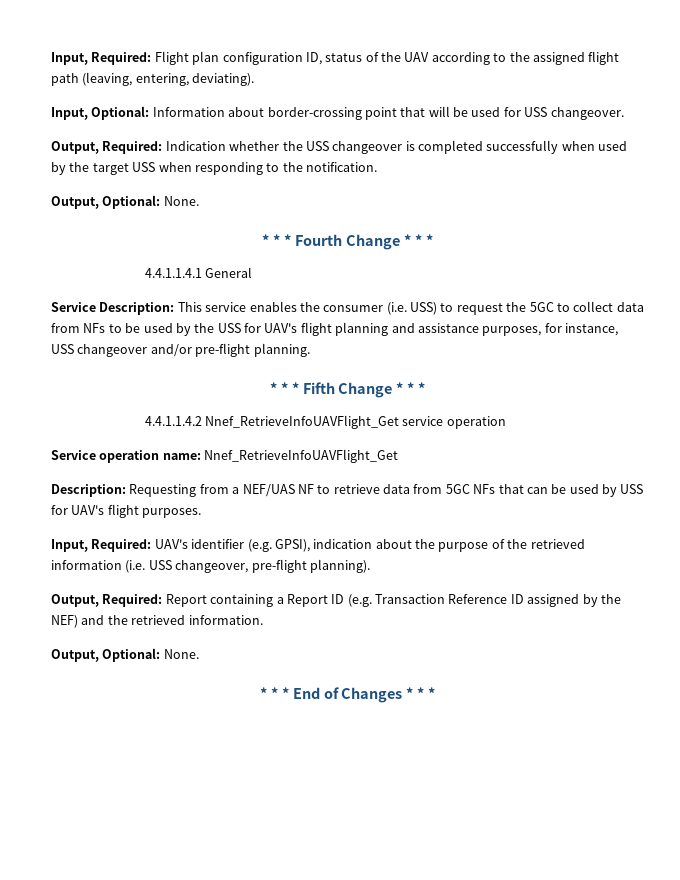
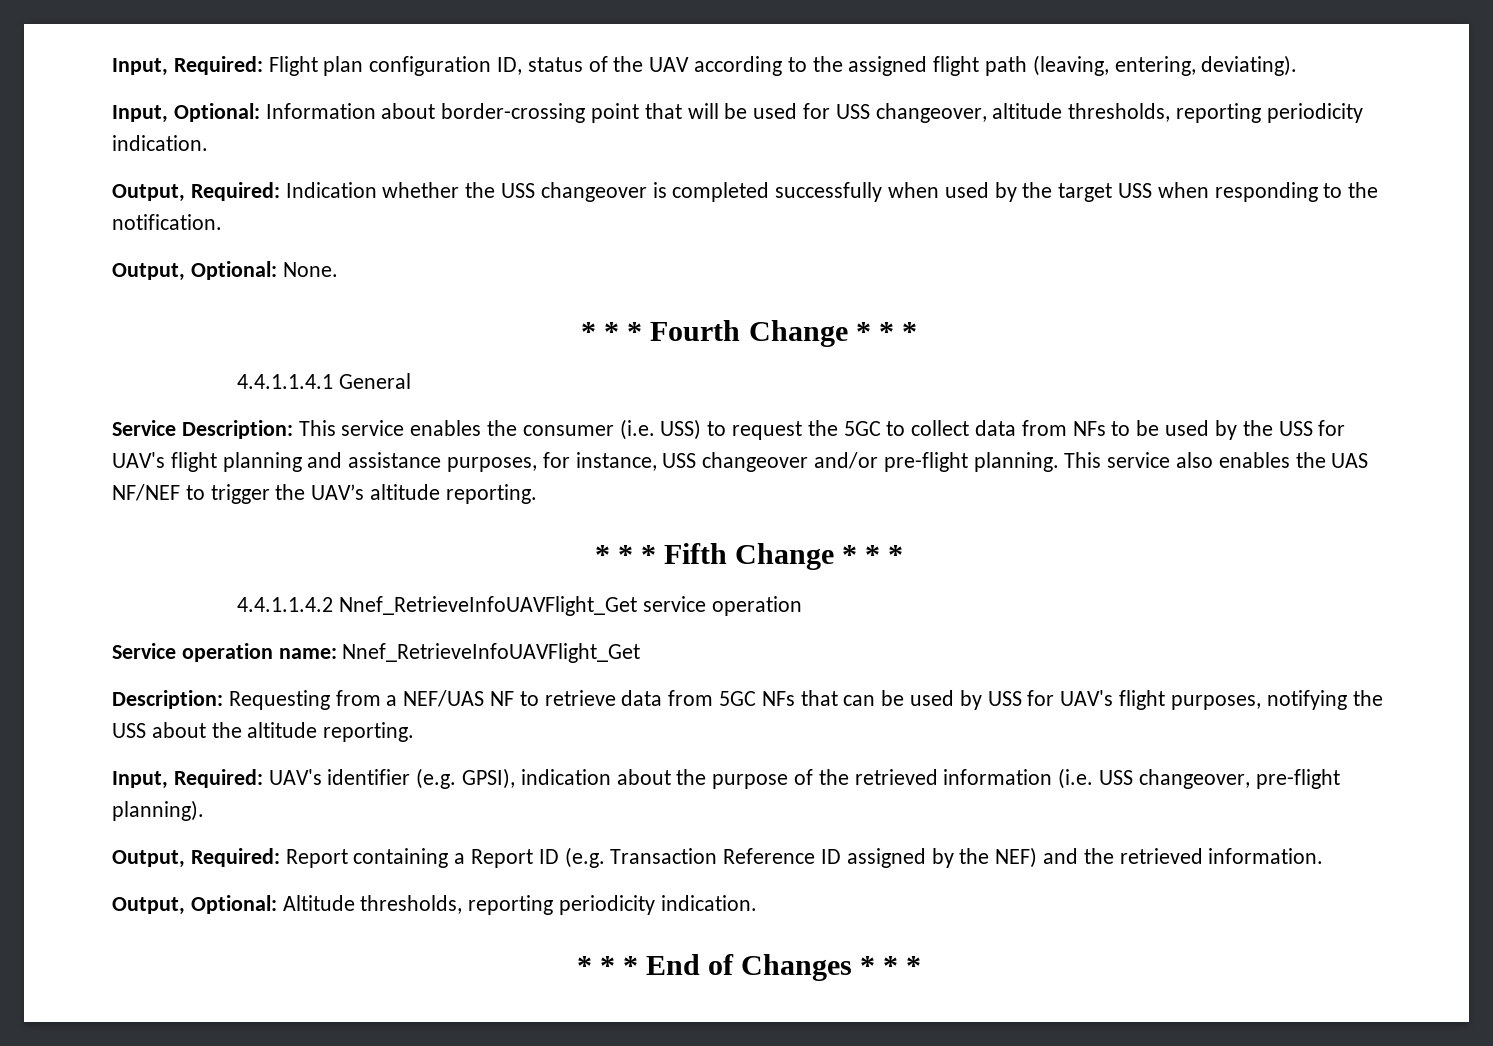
- Input, Optional: Information about border-crossing point that will be used for USS changeover.
+ Input, Optional: Information about border-crossing point that will be used for USS changeover, altitude thresholds, reporting periodicity indication.
+ This service also enables the UAS NF/NEF to trigger the UAV’s altitude reporting.
- Description: Requesting from a NEF/UAS NF to retrieve data from 5GC NFs that can be used by USS for UAV's flight purposes.
+ Description: Requesting from a NEF/UAS NF to retrieve data from 5GC NFs that can be used by USS for UAV's flight purposes, notifying the USS about the altitude reporting.
  Output, Required: Report containing a Report ID (e.g. Transaction Reference ID assigned by the NEF) and the retrieved information.
- Output, Optional: None.
+ Output, Optional: Altitude thresholds, reporting periodicity indication.

